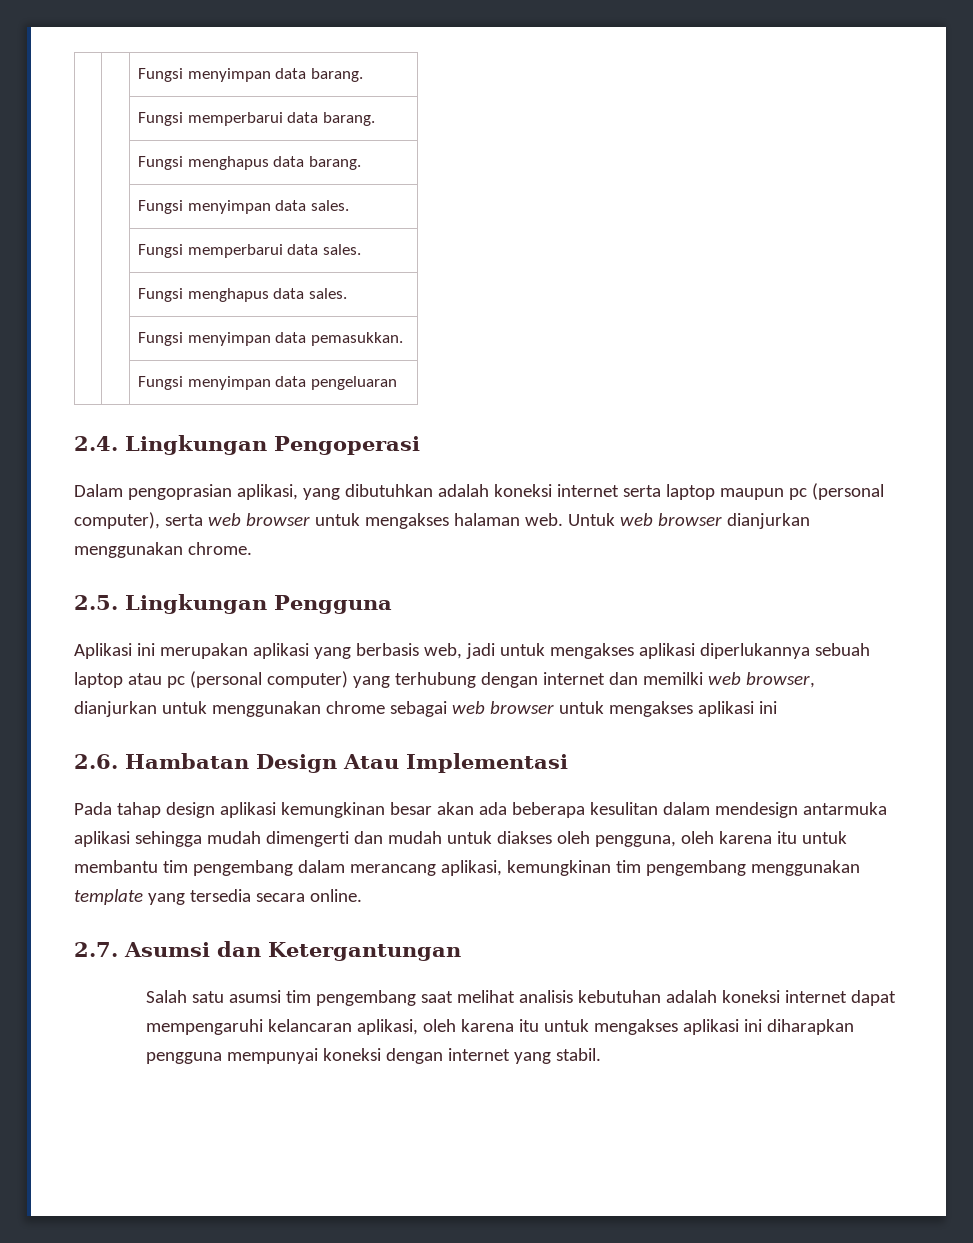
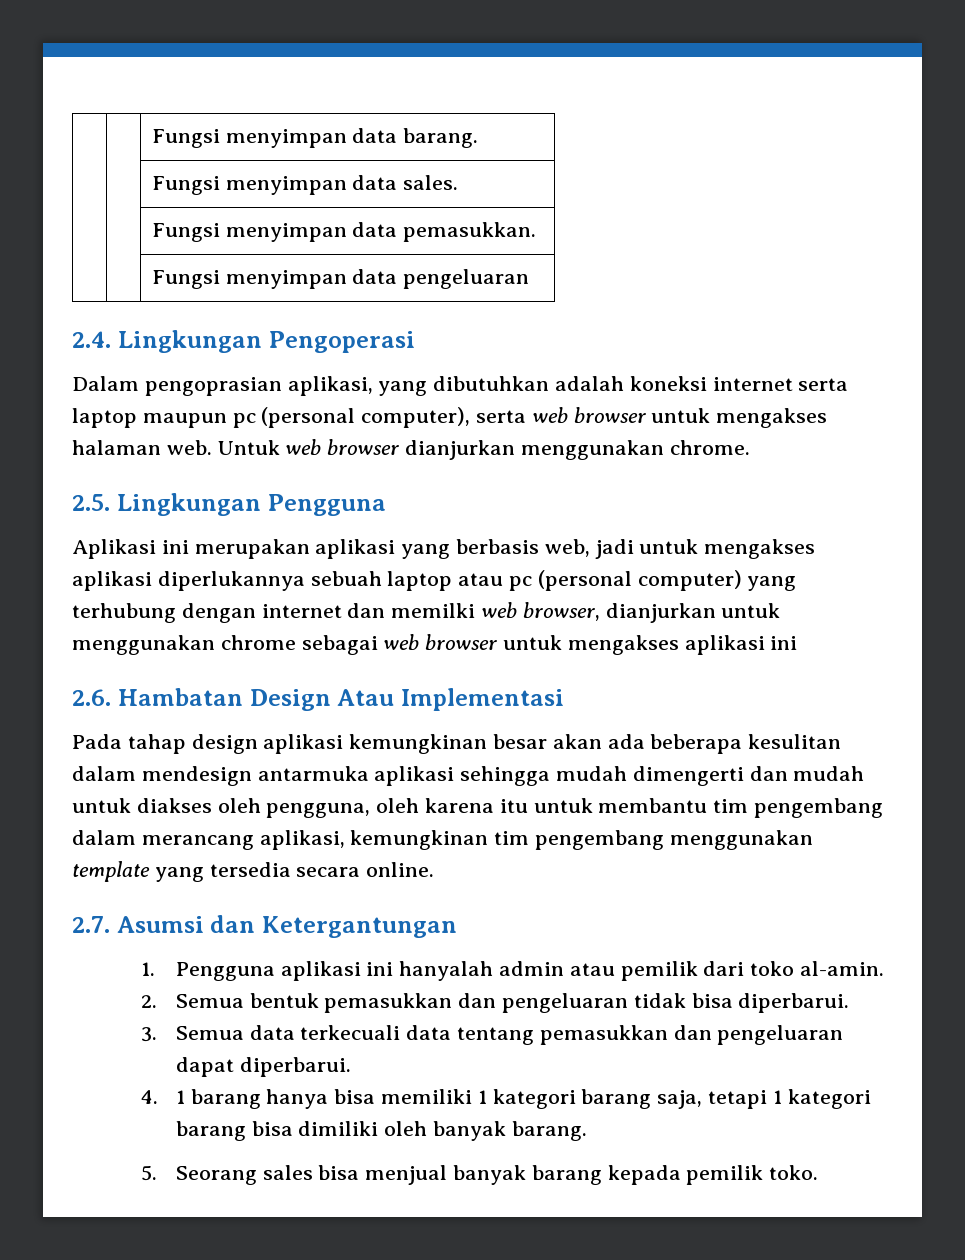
- | | Fungsi memperbarui data barang.
- | | Fungsi menghapus data barang.
  | | Fungsi menyimpan data sales.
- | | Fungsi memperbarui data sales.
- | | Fungsi menghapus data sales.
- Salah satu asumsi tim pengembang saat melihat analisis kebutuhan adalah koneksi internet dapat mempengaruhi kelancaran aplikasi, oleh karena itu untuk mengakses aplikasi ini diharapkan pengguna mempunyai koneksi dengan internet yang stabil.
+ 1. Pengguna aplikasi ini hanyalah admin atau pemilik dari toko al-amin.
+ 2. Semua bentuk pemasukkan dan pengeluaran tidak bisa diperbarui.
+ 3. Semua data terkecuali data tentang pemasukkan dan pengeluaran dapat diperbarui.
+ 4. 1 barang hanya bisa memiliki 1 kategori barang saja, tetapi 1 kategori barang bisa dimiliki oleh banyak barang.
+ 5. Seorang sales bisa menjual banyak barang kepada pemilik toko.

